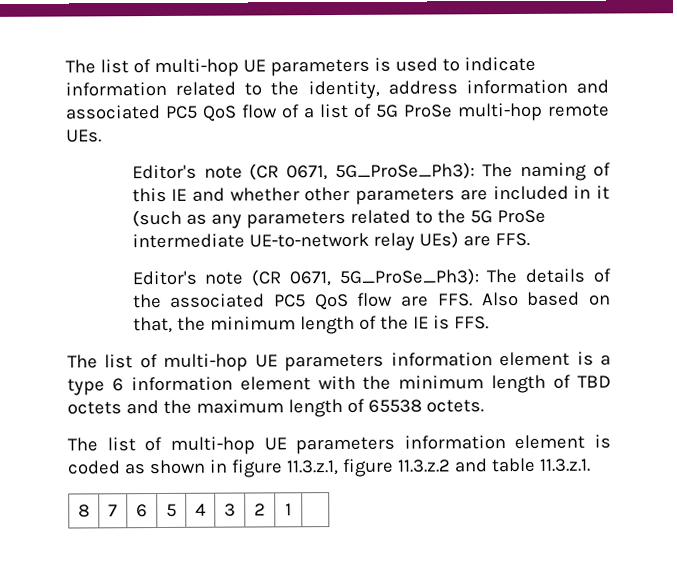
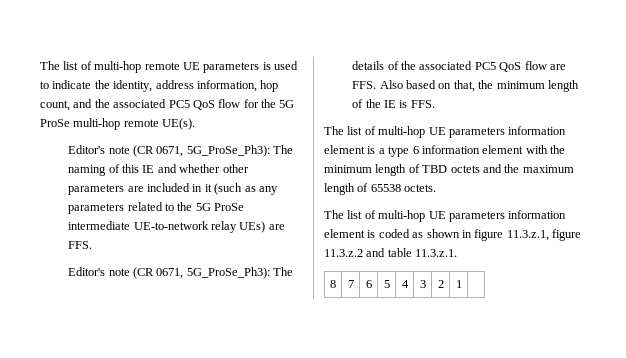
- The list of multi-hop UE parameters is used to indicate information related to the identity, address information and associated PC5 QoS flow of a list of 5G ProSe multi-hop remote UEs.
+ The list of multi-hop remote UE parameters is used to indicate the identity, address information, hop count, and the associated PC5 QoS flow for the 5G ProSe multi-hop remote UE(s).

